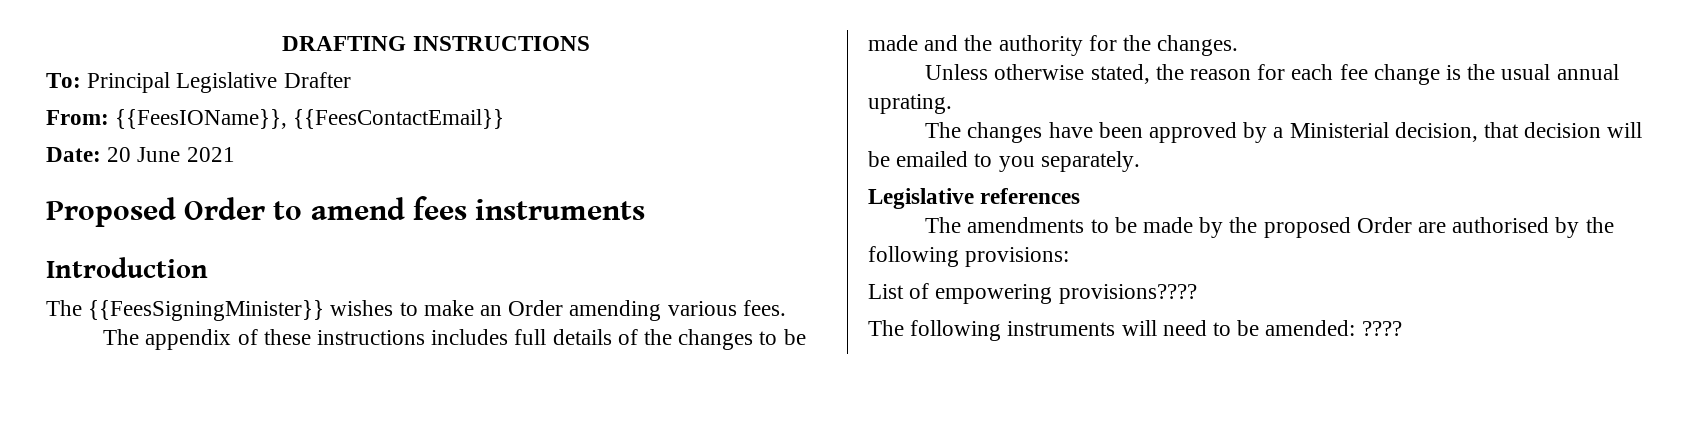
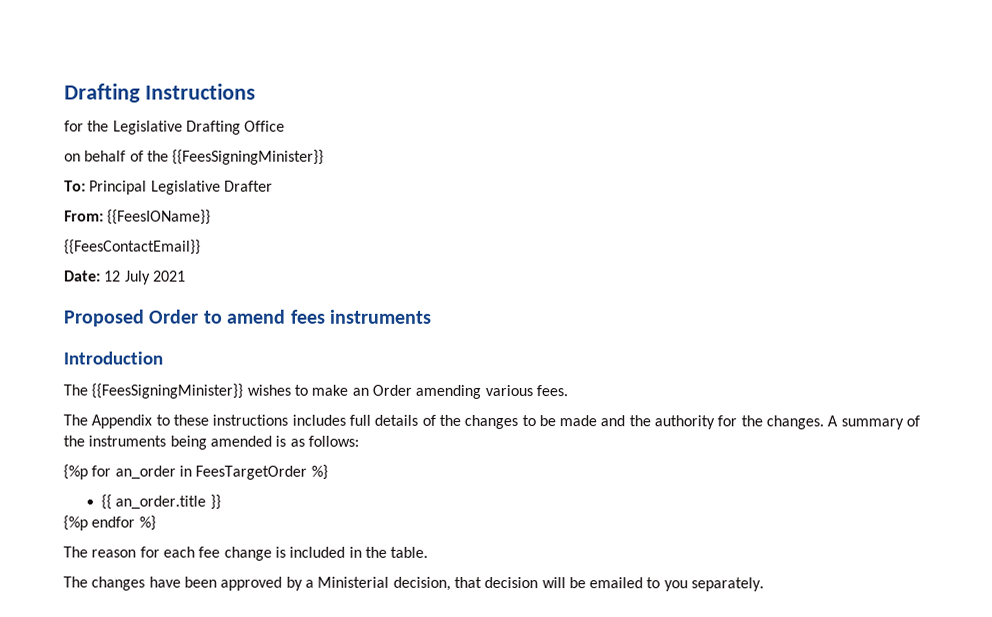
- DRAFTING INSTRUCTIONS
+ Drafting Instructions
+ for the Legislative Drafting Office
+ on behalf of the {{FeesSigningMinister}}
- From: {{FeesIOName}}, {{FeesContactEmail}}
+ From: {{FeesIOName}}
+ {{FeesContactEmail}}
- Date: 20 June 2021
+ Date: 12 July 2021
- The appendix of these instructions includes full details of the changes to be made and the authority for the changes.
- Unless otherwise stated, the reason for each fee change is the usual annual uprating.
+ The Appendix to these instructions includes full details of the changes to be made and the authority for the changes. A summary of the instruments being amended is as follows:
+ {%p for an_order in FeesTargetOrder %}
+ {{ an_order.title }}
+ {%p endfor %}
+ The reason for each fee change is included in the table.
- Legislative references
- The amendments to be made by the proposed Order are authorised by the following provisions:
- List of empowering provisions????
- The following instruments will need to be amended: ????

